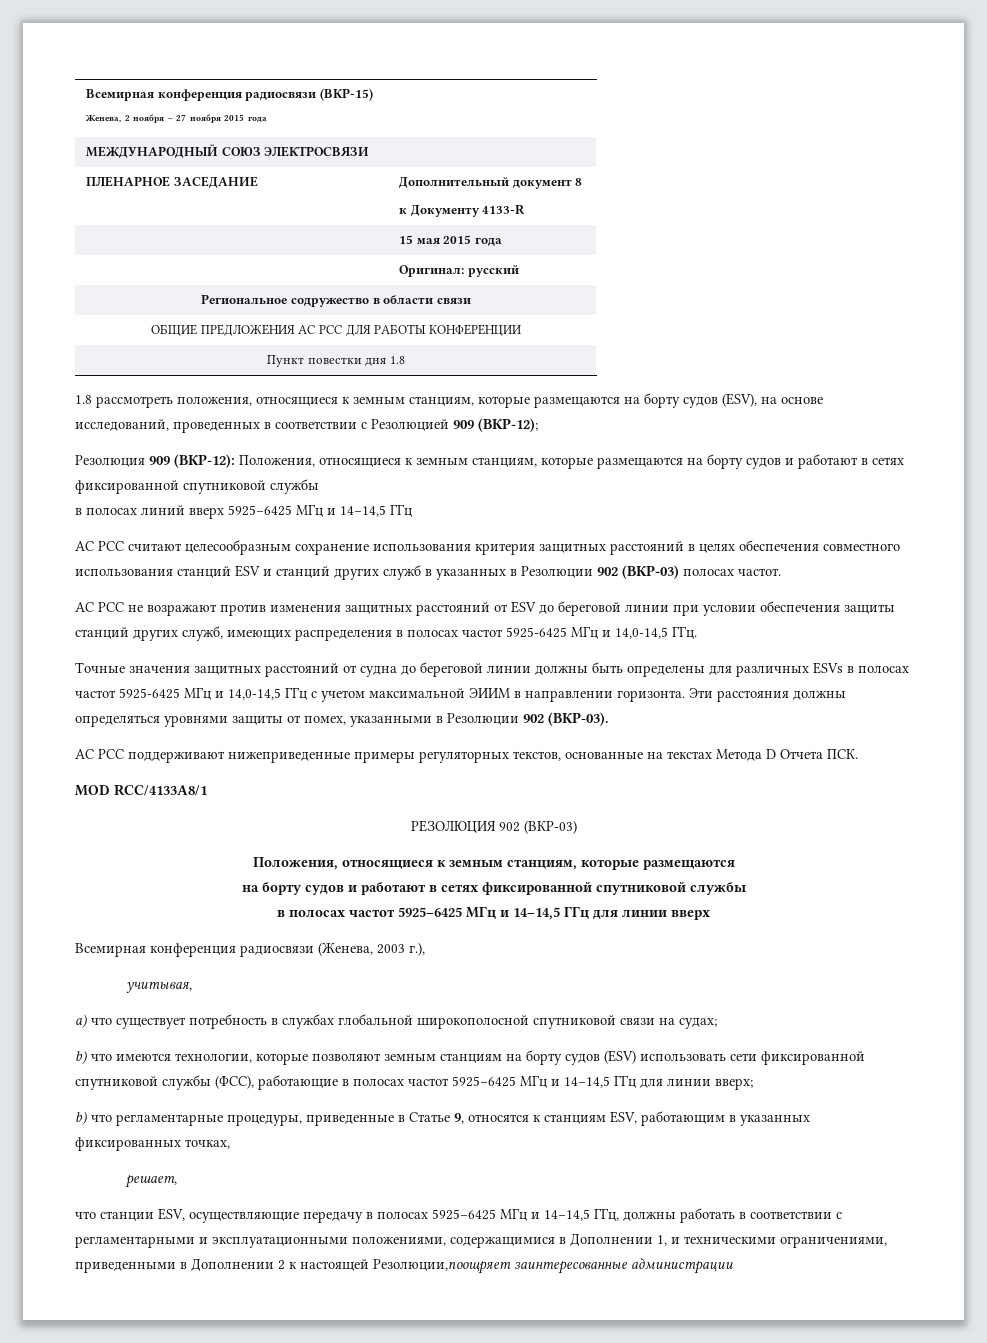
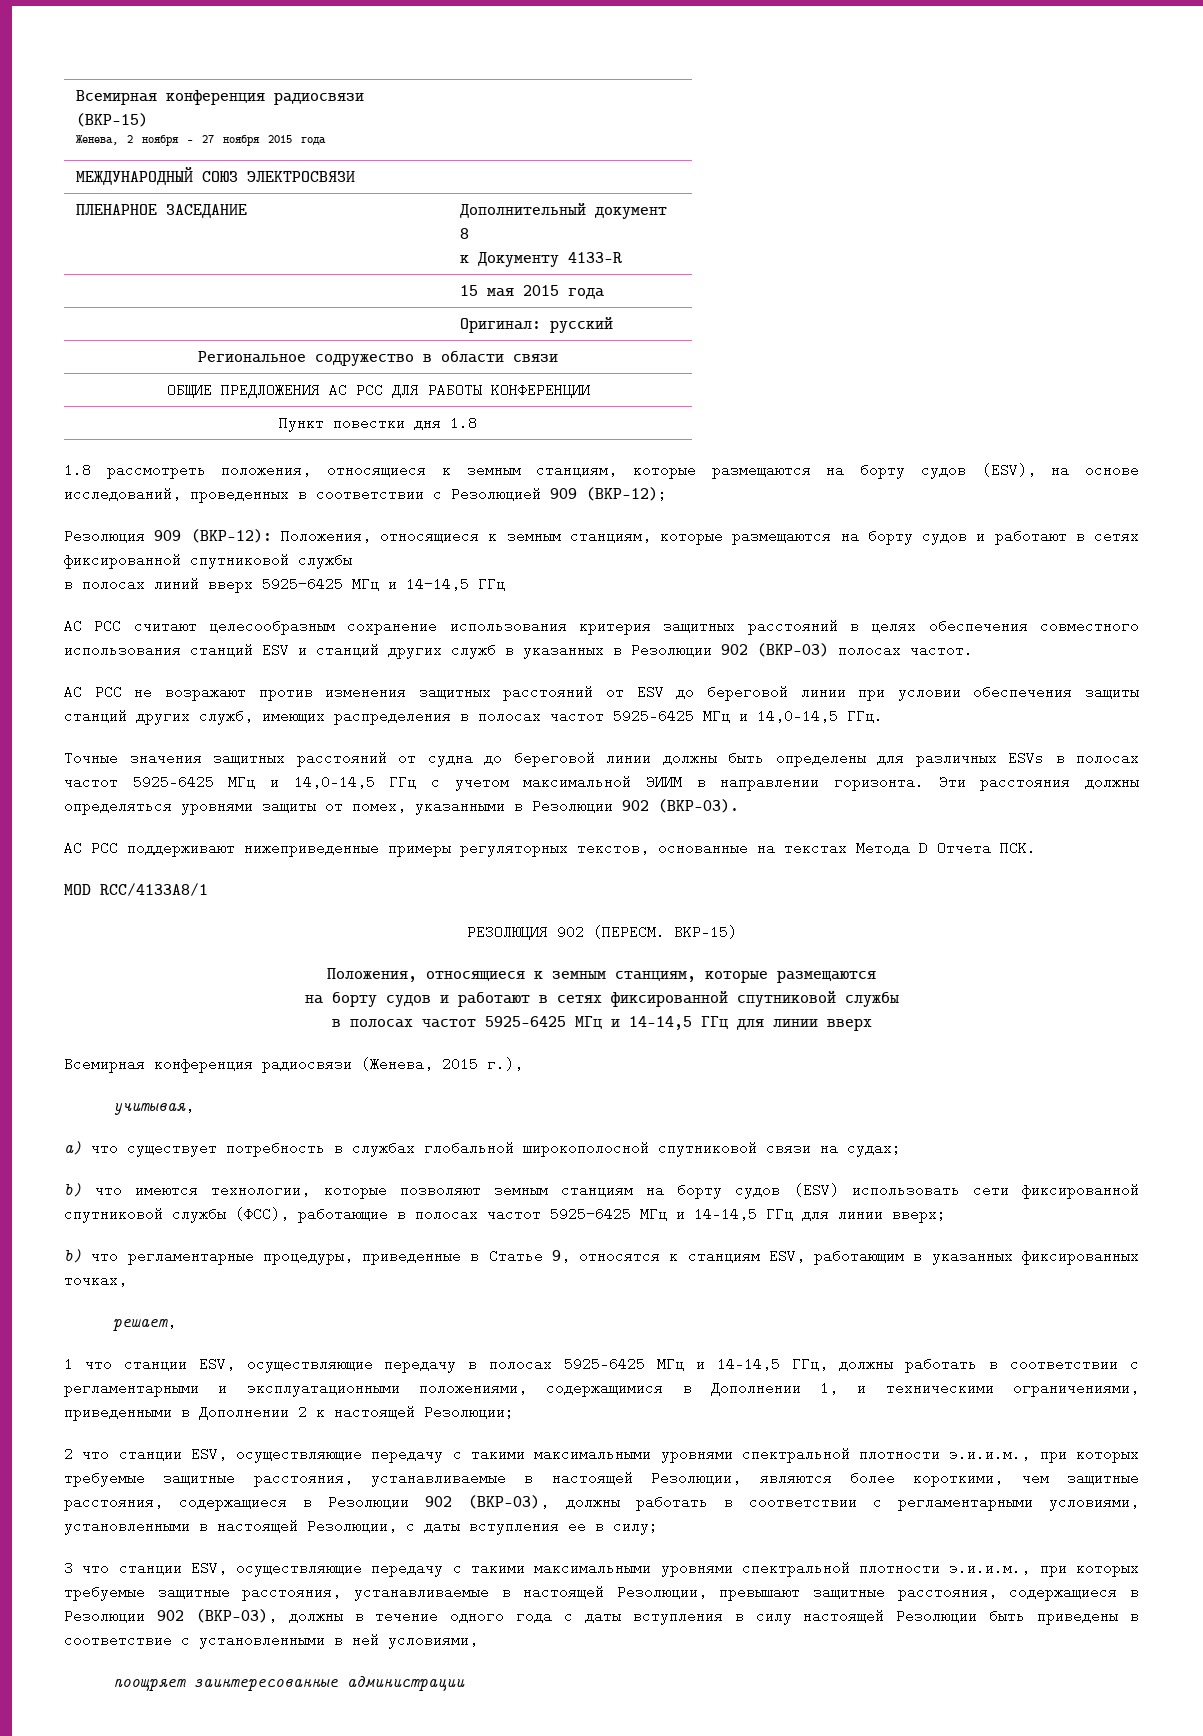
- РЕЗОЛЮЦИЯ 902 (ВКР-03)
+ РЕЗОЛЮЦИЯ 902 (ПЕРЕСМ. ВКР-15)
- Всемирная конференция радиосвязи (Женева, 2003 г.),
+ Всемирная конференция радиосвязи (Женева, 2015 г.),
- что станции ESV, осуществляющие передачу в полосах 5925–6425 МГц и 14–14,5 ГГц, должны работать в соответствии с регламентарными и эксплуатационными положениями, содержащимися в Дополнении 1, и техническими ограничениями, приведенными в Дополнении 2 к настоящей Резолюции,поощряет заинтересованные администрации
+ 1 что станции ESV, осуществляющие передачу в полосах 5925–6425 МГц и 14–14,5 ГГц, должны работать в соответствии с регламентарными и эксплуатационными положениями, содержащимися в Дополнении 1, и техническими ограничениями, приведенными в Дополнении 2 к настоящей Резолюции;
+ 2 что станции ESV, осуществляющие передачу с такими максимальными уровнями спектральной плотности э.и.и.м., при которых требуемые защитные расстояния, устанавливаемые в настоящей Резолюции, являются более короткими, чем защитные расстояния, содержащиеся в Резолюции 902 (ВКР-03), должны работать в соответствии с регламентарными условиями, установленными в настоящей Резолюции, с даты вступления ее в силу;
+ 3 что станции ESV, осуществляющие передачу с такими максимальными уровнями спектральной плотности э.и.и.м., при которых требуемые защитные расстояния, устанавливаемые в настоящей Резолюции, превышают защитные расстояния, содержащиеся в Резолюции 902 (ВКР-03), должны в течение одного года с даты вступления в силу настоящей Резолюции быть приведены в соответствие с установленными в ней условиями,
+ поощряет заинтересованные администрации

